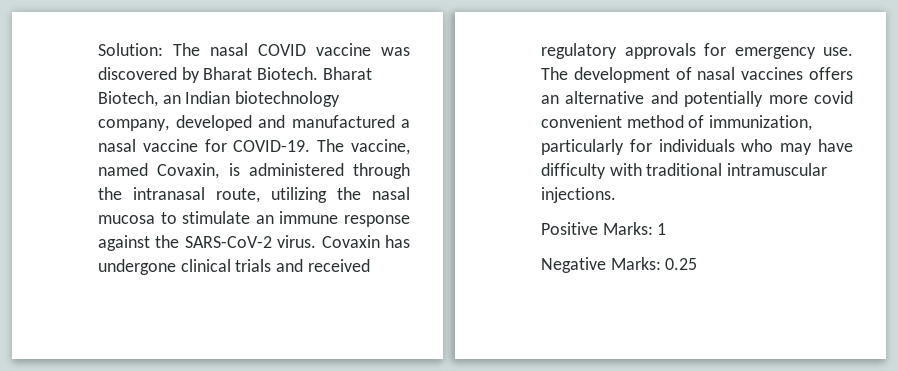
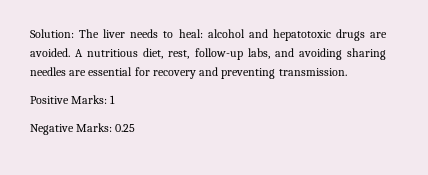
- Solution: The nasal COVID vaccine was discovered by Bharat Biotech. Bharat Biotech, an Indian biotechnology company, developed and manufactured a nasal vaccine for COVID-19. The vaccine, named Covaxin, is administered through the intranasal route, utilizing the nasal mucosa to stimulate an immune response against the SARS-CoV-2 virus. Covaxin has undergone clinical trials and received regulatory approvals for emergency use. The development of nasal vaccines offers an alternative and potentially more covid convenient method of immunization, particularly for individuals who may have difficulty with traditional intramuscular injections.
+ Solution: The liver needs to heal: alcohol and hepatotoxic drugs are avoided. A nutritious diet, rest, follow-up labs, and avoiding sharing needles are essential for recovery and preventing transmission.

